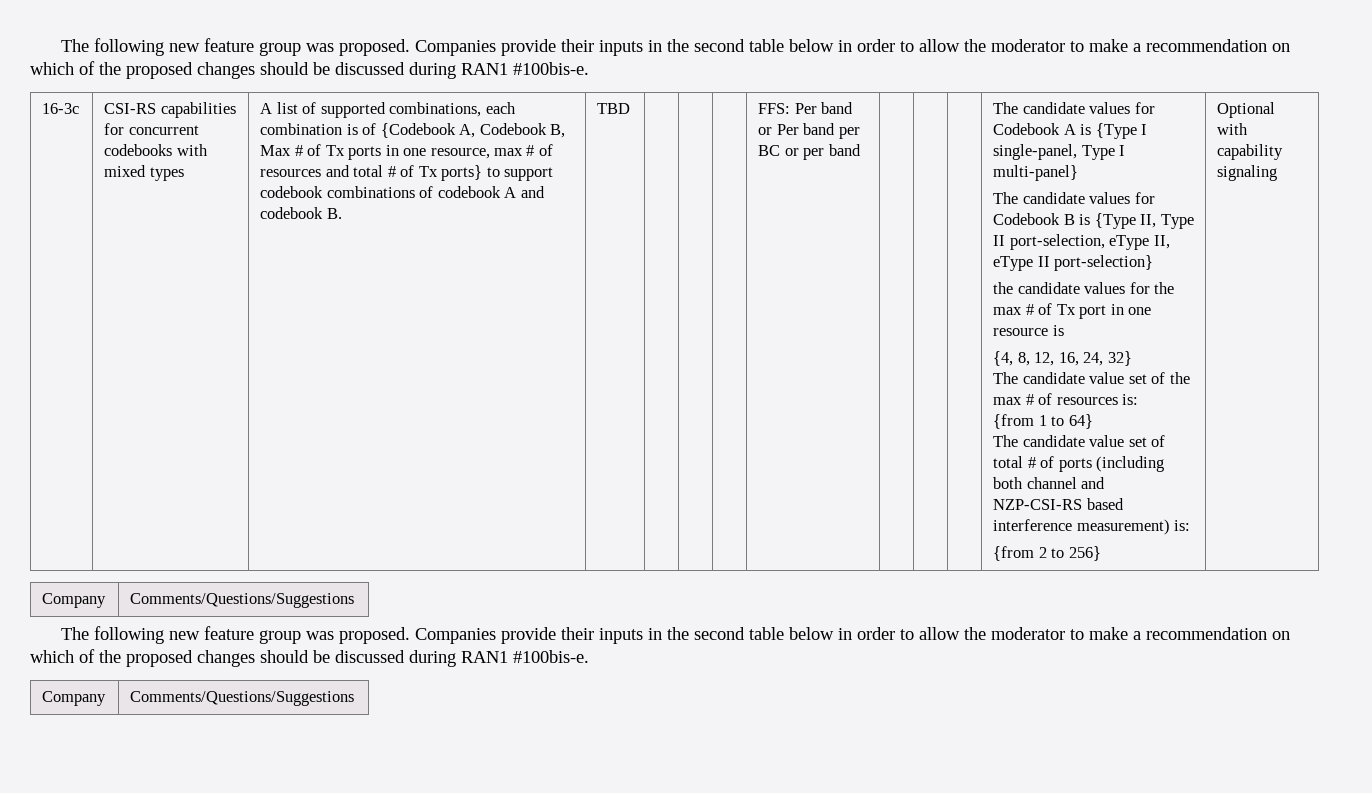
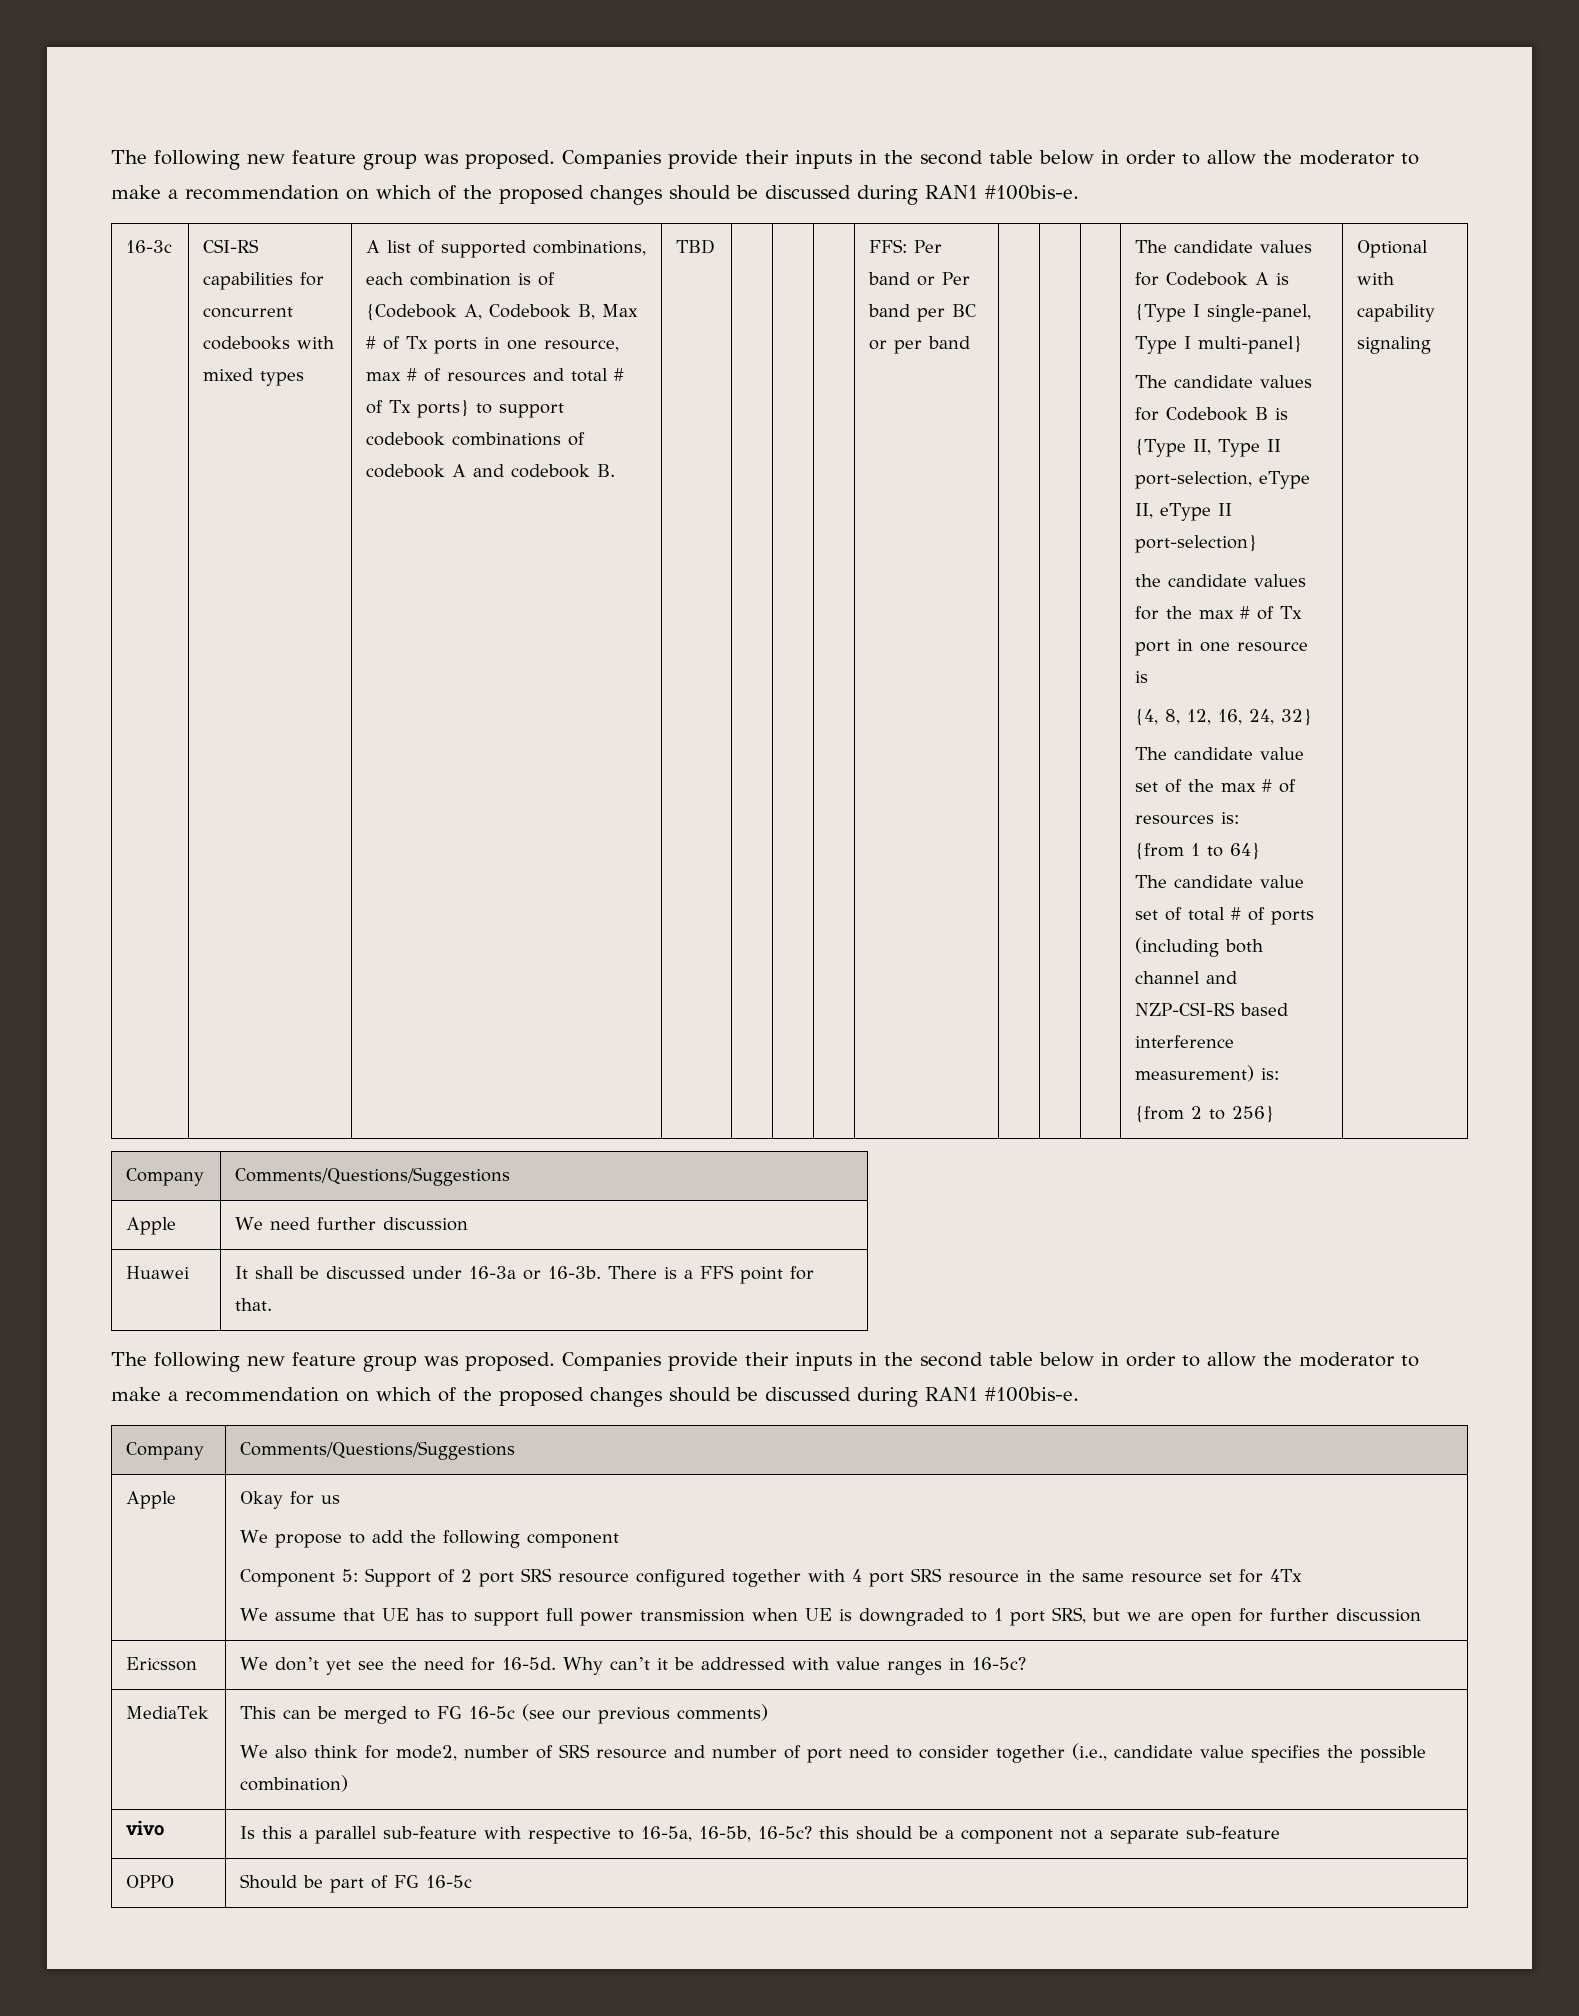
+ Apple | We need further discussion
+ Huawei | It shall be discussed under 16-3a or 16-3b. There is a FFS point for that.
+ Apple | Okay for us
+ We propose to add the following component
+ Component 5: Support of 2 port SRS resource configured together with 4 port SRS resource in the same resource set for 4Tx
+ We assume that UE has to support full power transmission when UE is downgraded to 1 port SRS, but we are open for further discussion
+ Ericsson | We don’t yet see the need for 16-5d. Why can’t it be addressed with value ranges in 16-5c?
+ MediaTek | This can be merged to FG 16-5c (see our previous comments)
+ We also think for mode2, number of SRS resource and number of port need to consider together (i.e., candidate value specifies the possible combination)
+ vivo | Is this a parallel sub-feature with respective to 16-5a, 16-5b, 16-5c? this should be a component not a separate sub-feature
+ OPPO | Should be part of FG 16-5c

